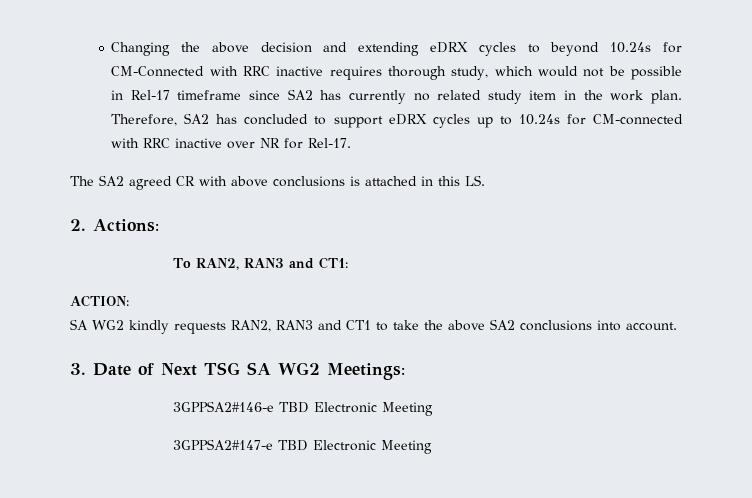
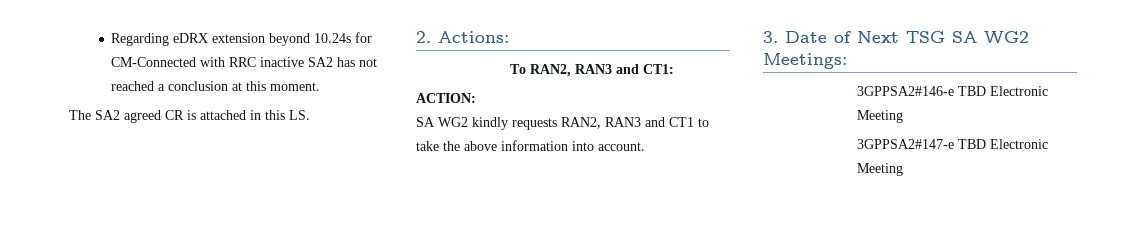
- Changing the above decision and extending eDRX cycles to beyond 10.24s for CM-Connected with RRC inactive requires thorough study, which would not be possible in Rel-17 timeframe since SA2 has currently no related study item in the work plan. Therefore, SA2 has concluded to support eDRX cycles up to 10.24s for CM-connected with RRC inactive over NR for Rel-17.
+ Regarding eDRX extension beyond 10.24s for CM-Connected with RRC inactive SA2 has not reached a conclusion at this moment.
- The SA2 agreed CR with above conclusions is attached in this LS.
+ The SA2 agreed CR is attached in this LS.
- SA WG2 kindly requests RAN2, RAN3 and CT1 to take the above SA2 conclusions into account.
+ SA WG2 kindly requests RAN2, RAN3 and CT1 to take the above information into account.

